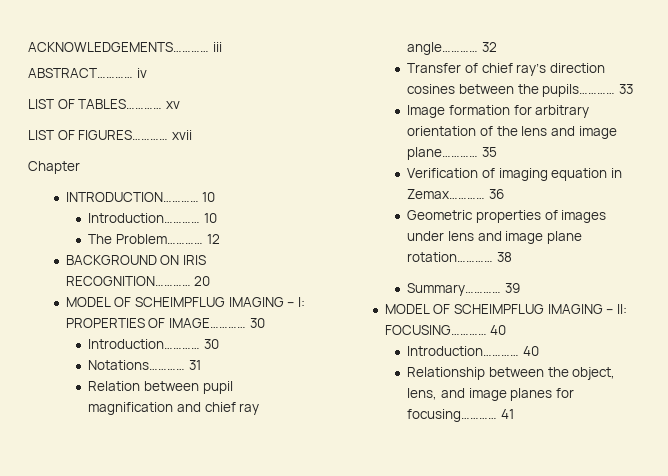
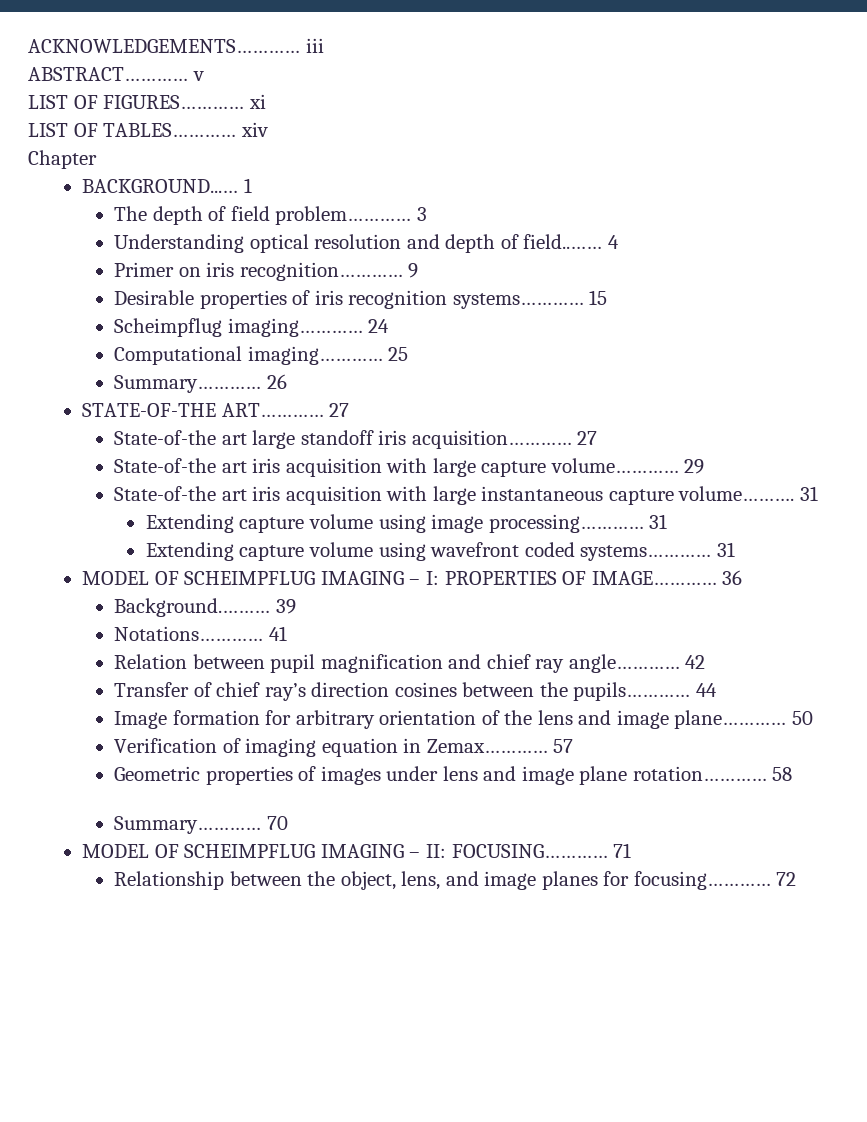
- ABSTRACT………… iv
- LIST OF TABLES………… xv
- LIST OF FIGURES………… xvii
+ ABSTRACT………… v
+ LIST OF FIGURES………… xi
+ LIST OF TABLES………… xiv
  Chapter
- INTRODUCTION………… 10
- Introduction………… 10
- The Problem………… 12
- BACKGROUND ON IRIS RECOGNITION………… 20
+ BACKGROUND...… 1
+ The depth of field problem………… 3
+ Understanding optical resolution and depth of field..…… 4
+ Primer on iris recognition………… 9
+ Desirable properties of iris recognition systems………… 15
+ Scheimpflug imaging………… 24
+ Computational imaging………… 25
+ Summary………… 26
+ STATE-OF-THE ART………… 27
+ State-of-the art large standoff iris acquisition………… 27
+ State-of-the art iris acquisition with large capture volume………… 29
+ State-of-the art iris acquisition with large instantaneous capture volume………. 31
+ Extending capture volume using image processing………… 31
+ Extending capture volume using wavefront coded systems………… 31
- MODEL OF SCHEIMPFLUG IMAGING – I: PROPERTIES OF IMAGE………… 30
- Introduction………… 30
+ MODEL OF SCHEIMPFLUG IMAGING – I: PROPERTIES OF IMAGE………… 36
+ Background.……… 39
- 31
+ 41
- 32
+ 42
- 33
+ 44
- 35
+ 50
- 36
+ 57
- 38
- Summary………… 39
+ 58
+ Summary………… 70
- MODEL OF SCHEIMPFLUG IMAGING – II: FOCUSING………… 40
- Introduction………… 40
+ MODEL OF SCHEIMPFLUG IMAGING – II: FOCUSING………… 71
- 41
+ 72

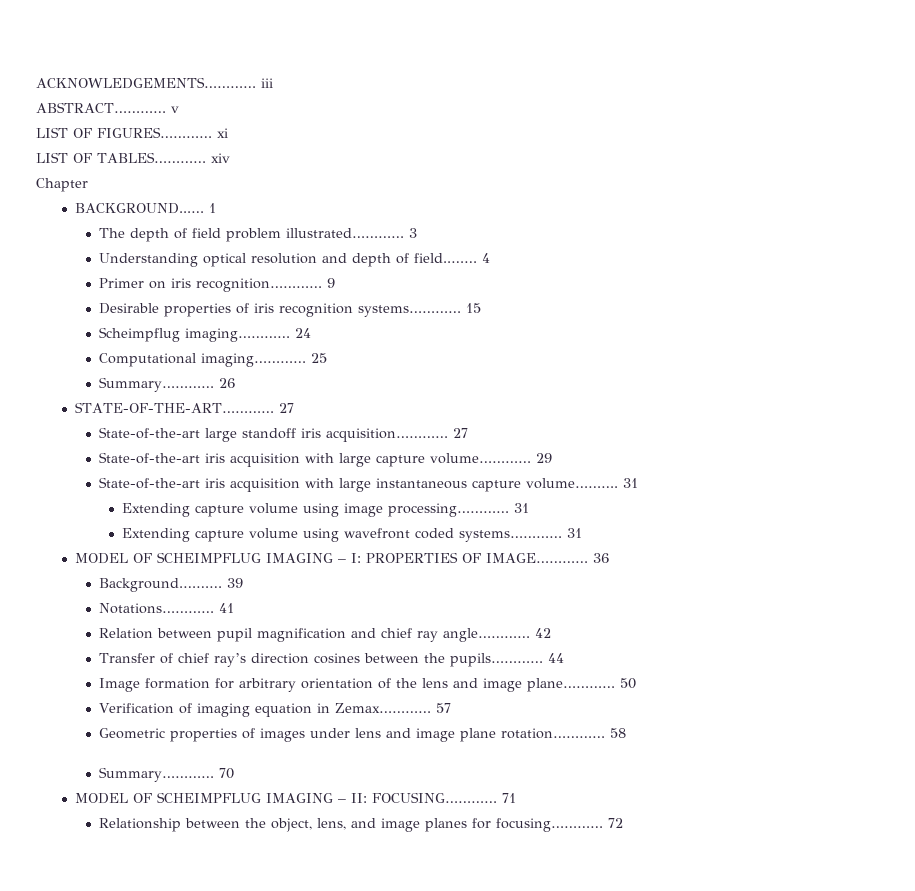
- The depth of field problem…………
+ The depth of field problem illustrated…………
- STATE-OF-THE ART………… 27
- State-of-the art large standoff iris acquisition…………
+ STATE-OF-THE-ART………… 27
+ State-of-the-art large standoff iris acquisition…………
- State-of-the art iris acquisition with large capture volume…………
+ State-of-the-art iris acquisition with large capture volume…………
- State-of-the art iris acquisition with large instantaneous capture volume……….
+ State-of-the-art iris acquisition with large instantaneous capture volume……….

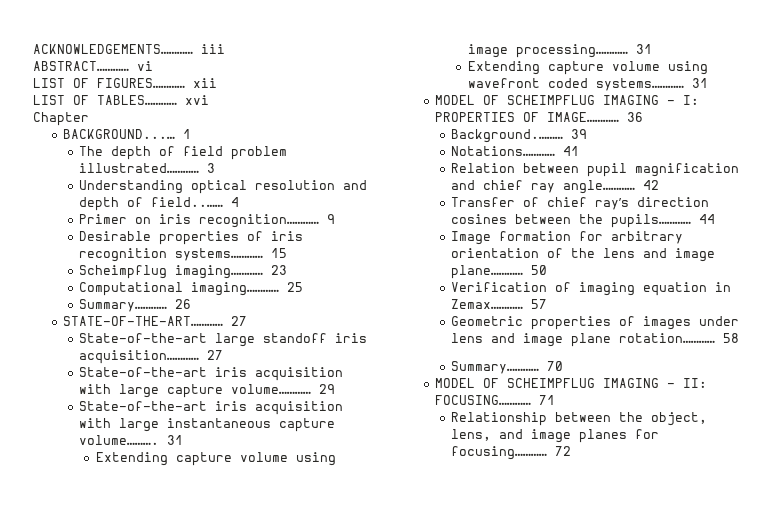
- ABSTRACT………… v
+ ABSTRACT………… vi
- LIST OF FIGURES………… xi
+ LIST OF FIGURES………… xii
- LIST OF TABLES………… xiv
+ LIST OF TABLES………… xvi
- 24
+ 23

